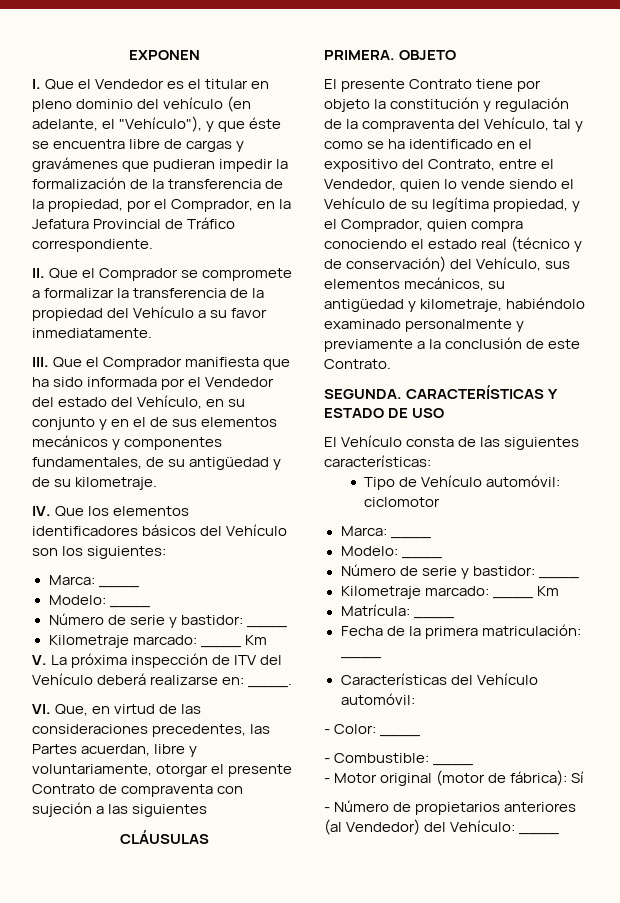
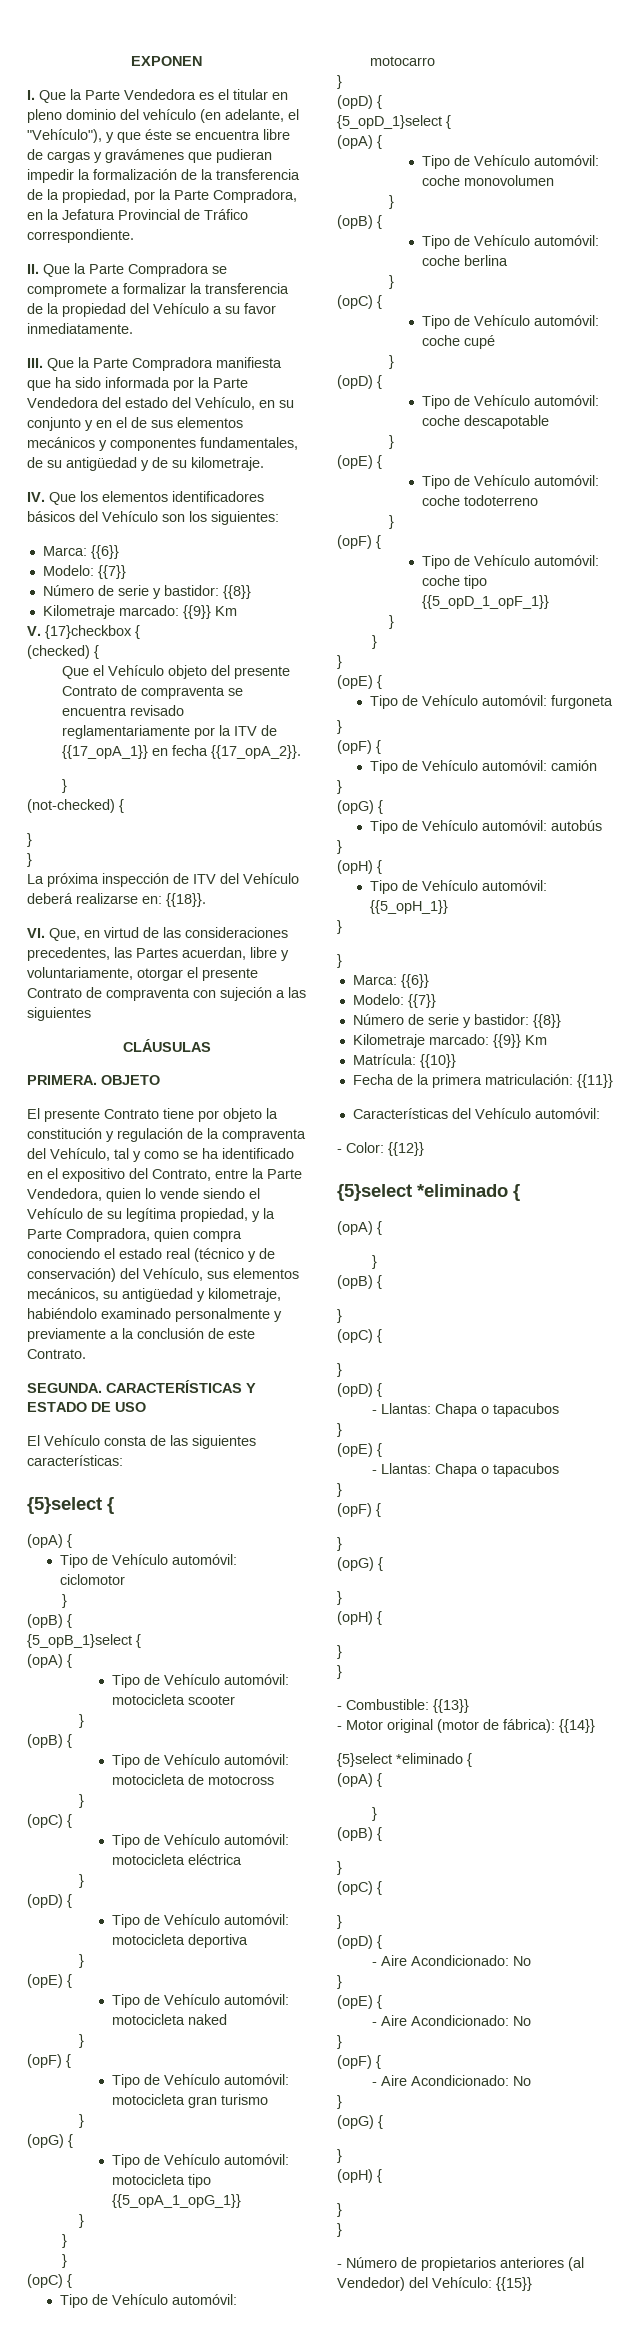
- I. Que el Vendedor es el titular en pleno dominio del vehículo (en adelante, el "Vehículo"), y que éste se encuentra libre de cargas y gravámenes que pudieran impedir la formalización de la transferencia de la propiedad, por el Comprador, en la Jefatura Provincial de Tráfico correspondiente.
+ I. Que la Parte Vendedora es el titular en pleno dominio del vehículo (en adelante, el "Vehículo"), y que éste se encuentra libre de cargas y gravámenes que pudieran impedir la formalización de la transferencia de la propiedad, por la Parte Compradora, en la Jefatura Provincial de Tráfico correspondiente.
- II. Que el Comprador se compromete a formalizar la transferencia de la propiedad del Vehículo a su favor inmediatamente.
+ II. Que la Parte Compradora se compromete a formalizar la transferencia de la propiedad del Vehículo a su favor inmediatamente.
- III. Que el Comprador manifiesta que ha sido informada por el Vendedor del estado del Vehículo, en su conjunto y en el de sus elementos mecánicos y componentes fundamentales, de su antigüedad y de su kilometraje.
+ III. Que la Parte Compradora manifiesta que ha sido informada por la Parte Vendedora del estado del Vehículo, en su conjunto y en el de sus elementos mecánicos y componentes fundamentales, de su antigüedad y de su kilometraje.
  IV. Que los elementos identificadores básicos del Vehículo son los siguientes:
- Marca: ____
- Modelo: ____
- Número de serie y bastidor: ____
- Kilometraje marcado: ____ Km
+ Marca: {{6}}
+ Modelo: {{7}}
+ Número de serie y bastidor: {{8}}
+ Kilometraje marcado: {{9}} Km
- V. La próxima inspección de ITV del Vehículo deberá realizarse en: ____.
+ V. {17}checkbox {
+ (checked) {
+ Que el Vehículo objeto del presente Contrato de compraventa se encuentra revisado reglamentariamente por la ITV de {{17_opA_1}} en fecha {{17_opA_2}}.
+ }
+ (not-checked) {
+ }
+ }
+ La próxima inspección de ITV del Vehículo deberá realizarse en: {{18}}.
- El presente Contrato tiene por objeto la constitución y regulación de la compraventa del Vehículo, tal y como se ha identificado en el expositivo del Contrato, entre el Vendedor, quien lo vende siendo el Vehículo de su legítima propiedad, y el Comprador, quien compra conociendo el estado real (técnico y de conservación) del Vehículo, sus elementos mecánicos, su antigüedad y kilometraje, habiéndolo examinado personalmente y previamente a la conclusión de este Contrato.
+ El presente Contrato tiene por objeto la constitución y regulación de la compraventa del Vehículo, tal y como se ha identificado en el expositivo del Contrato, entre la Parte Vendedora, quien lo vende siendo el Vehículo de su legítima propiedad, y la Parte Compradora, quien compra conociendo el estado real (técnico y de conservación) del Vehículo, sus elementos mecánicos, su antigüedad y kilometraje, habiéndolo examinado personalmente y previamente a la conclusión de este Contrato.
+ {5}select {
+ (opA) {
  Tipo de Vehículo automóvil: ciclomotor
- Marca: ____
- Modelo: ____
- Número de serie y bastidor: ____
- Kilometraje marcado: ____ Km
+ }
+ (opB) {
+ {5_opB_1}select {
+ (opA) {
+ Tipo de Vehículo automóvil: motocicleta scooter
+ }
+ (opB) {
+ Tipo de Vehículo automóvil: motocicleta de motocross
+ }
+ (opC) {
+ Tipo de Vehículo automóvil: motocicleta eléctrica
+ }
+ (opD) {
+ Tipo de Vehículo automóvil: motocicleta deportiva
+ }
+ (opE) {
+ Tipo de Vehículo automóvil: motocicleta naked
+ }
+ (opF) {
+ Tipo de Vehículo automóvil: motocicleta gran turismo
+ }
+ (opG) {
+ Tipo de Vehículo automóvil: motocicleta tipo {{5_opA_1_opG_1}}
+ }
+ }
+ }
+ (opC) {
+ Tipo de Vehículo automóvil: motocarro
+ }
+ (opD) {
+ {5_opD_1}select {
+ (opA) {
+ Tipo de Vehículo automóvil: coche monovolumen
+ }
+ (opB) {
+ Tipo de Vehículo automóvil: coche berlina
+ }
+ (opC) {
+ Tipo de Vehículo automóvil: coche cupé
+ }
+ (opD) {
+ Tipo de Vehículo automóvil: coche descapotable
+ }
+ (opE) {
+ Tipo de Vehículo automóvil: coche todoterreno
+ }
+ (opF) {
+ Tipo de Vehículo automóvil: coche tipo {{5_opD_1_opF_1}}
+ }
+ }
+ }
+ (opE) {
+ Tipo de Vehículo automóvil: furgoneta
+ }
+ (opF) {
+ Tipo de Vehículo automóvil: camión
+ }
+ (opG) {
+ Tipo de Vehículo automóvil: autobús
+ }
+ (opH) {
+ Tipo de Vehículo automóvil: {{5_opH_1}}
+ }
+ }
+ Marca: {{6}}
+ Modelo: {{7}}
+ Número de serie y bastidor: {{8}}
+ Kilometraje marcado: {{9}} Km
- Matrícula: ____
+ Matrícula: {{10}}
- Fecha de la primera matriculación: ____
+ Fecha de la primera matriculación: {{11}}
- - Color: ____
+ - Color: {{12}}
+ {5}select *eliminado {
+ (opA) {
+ }
+ (opB) {
+ }
+ (opC) {
+ }
+ (opD) {
+ - Llantas: Chapa o tapacubos
+ }
+ (opE) {
+ - Llantas: Chapa o tapacubos
+ }
+ (opF) {
+ }
+ (opG) {
+ }
+ (opH) {
+ }
+ }
- - Combustible: ____
+ - Combustible: {{13}}
- - Motor original (motor de fábrica): Sí
+ - Motor original (motor de fábrica): {{14}}
+ {5}select *eliminado {
+ (opA) {
+ }
+ (opB) {
+ }
+ (opC) {
+ }
+ (opD) {
+ - Aire Acondicionado: No
+ }
+ (opE) {
+ - Aire Acondicionado: No
+ }
+ (opF) {
+ - Aire Acondicionado: No
+ }
+ (opG) {
+ }
+ (opH) {
+ }
+ }
- - Número de propietarios anteriores (al Vendedor) del Vehículo: ____
+ - Número de propietarios anteriores (al Vendedor) del Vehículo: {{15}}

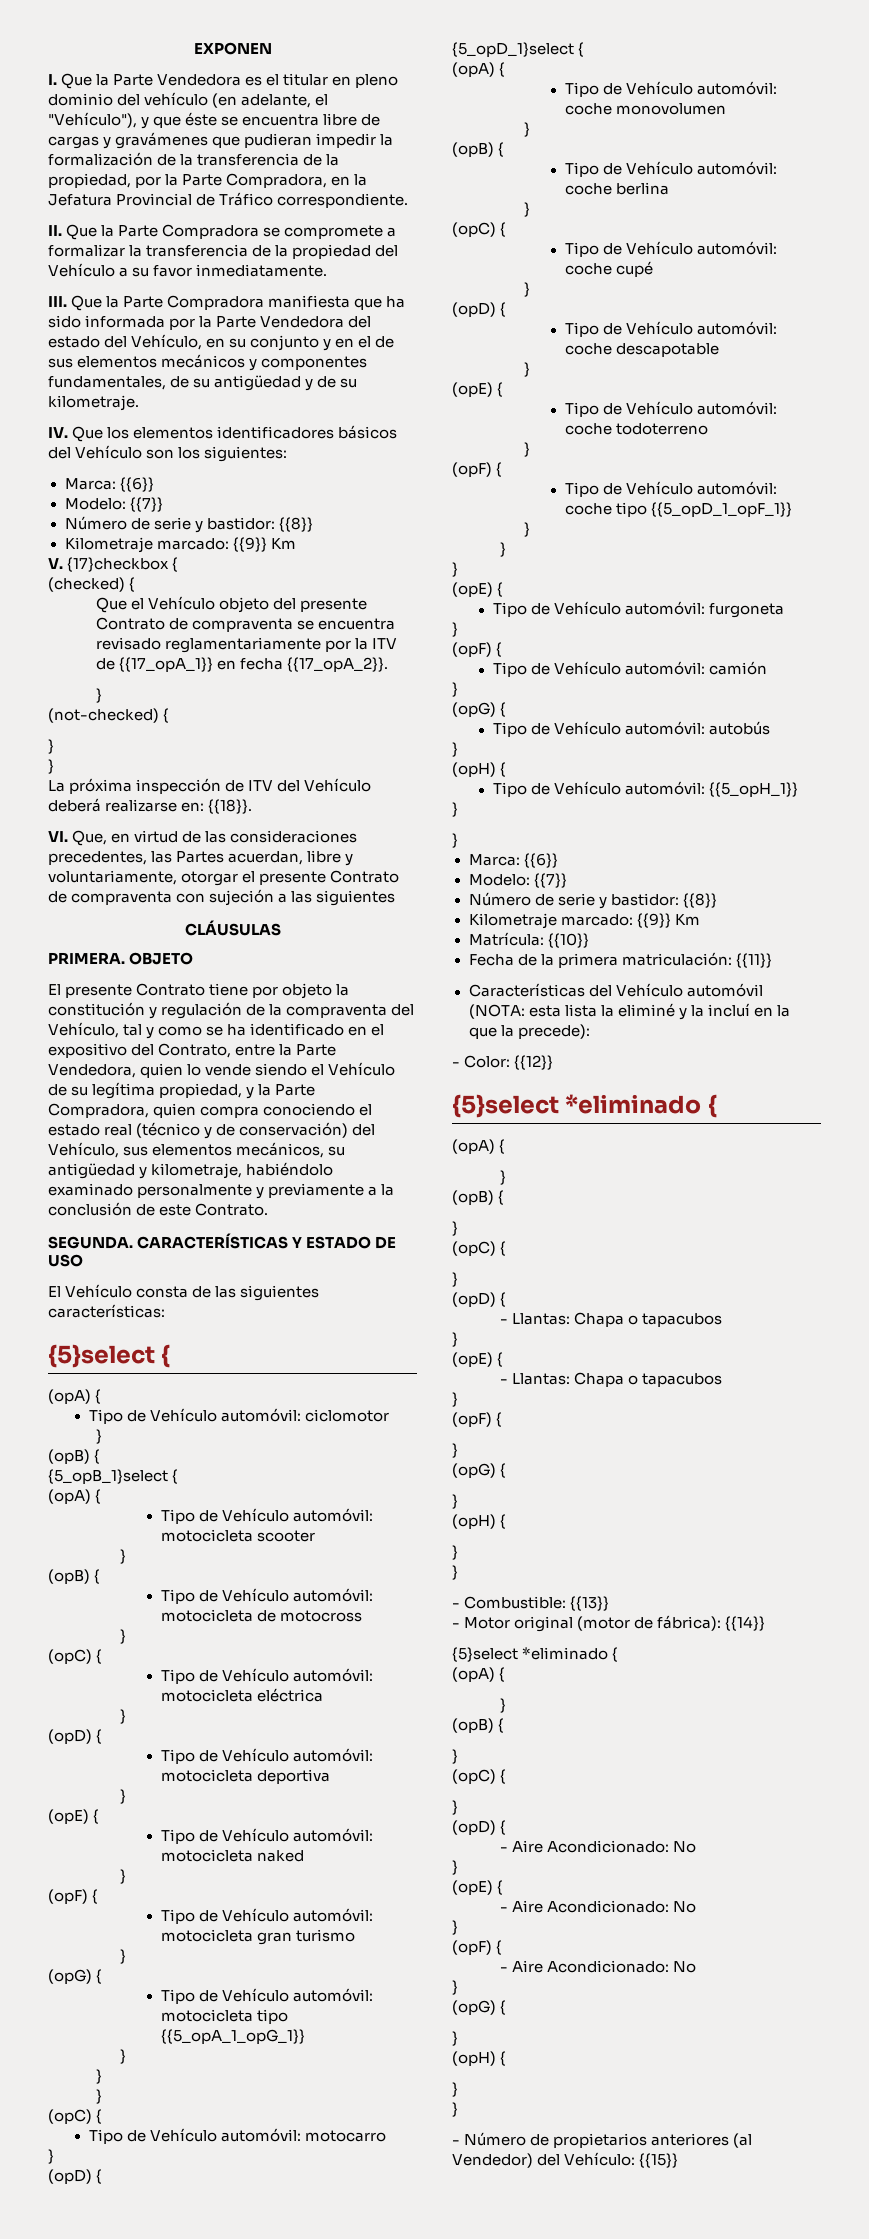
- Características del Vehículo automóvil:
+ Características del Vehículo automóvil (NOTA: esta lista la eliminé y la incluí en la que la precede):

